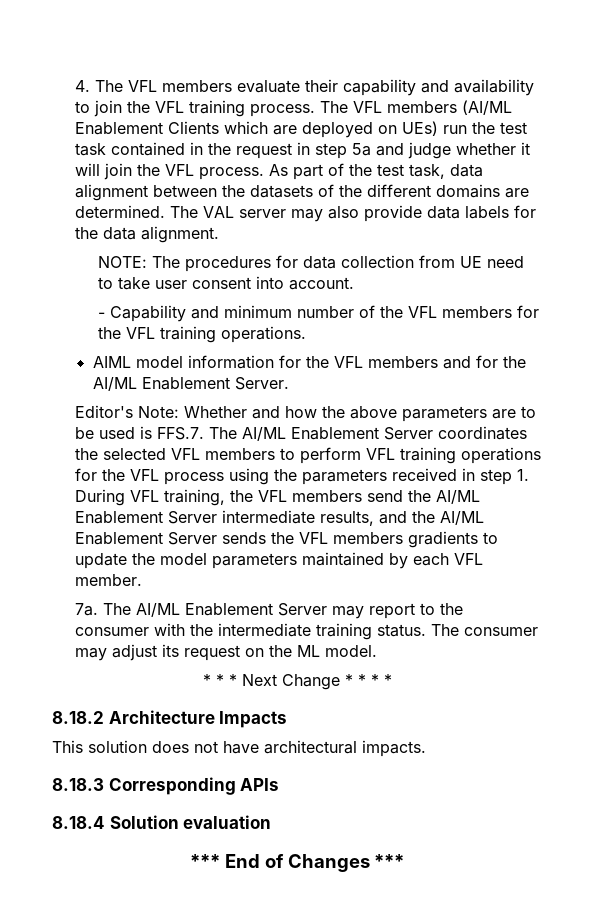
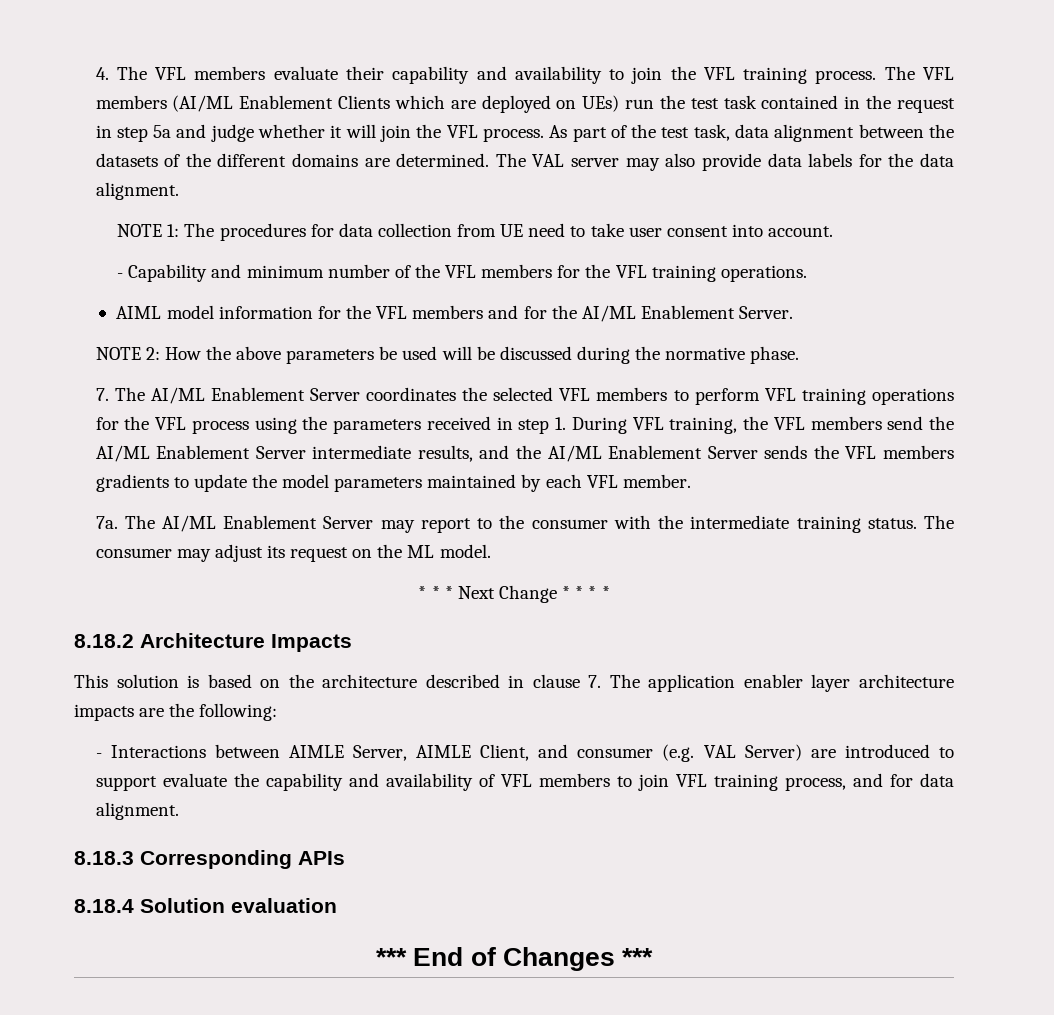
- NOTE: The procedures for data collection from UE need to take user consent into account.
+ NOTE 1: The procedures for data collection from UE need to take user consent into account.
- Editor's Note: Whether and how the above parameters are to be used is FFS.7. The AI/ML Enablement Server coordinates the selected VFL members to perform VFL training operations for the VFL process using the parameters received in step 1. During VFL training, the VFL members send the AI/ML Enablement Server intermediate results, and the AI/ML Enablement Server sends the VFL members gradients to update the model parameters maintained by each VFL member.
+ NOTE 2: How the above parameters be used will be discussed during the normative phase.
+ 7. The AI/ML Enablement Server coordinates the selected VFL members to perform VFL training operations for the VFL process using the parameters received in step 1. During VFL training, the VFL members send the AI/ML Enablement Server intermediate results, and the AI/ML Enablement Server sends the VFL members gradients to update the model parameters maintained by each VFL member.
- This solution does not have architectural impacts.
+ This solution is based on the architecture described in clause 7. The application enabler layer architecture impacts are the following:
+ - Interactions between AIMLE Server, AIMLE Client, and consumer (e.g. VAL Server) are introduced to support evaluate the capability and availability of VFL members to join VFL training process, and for data alignment.

